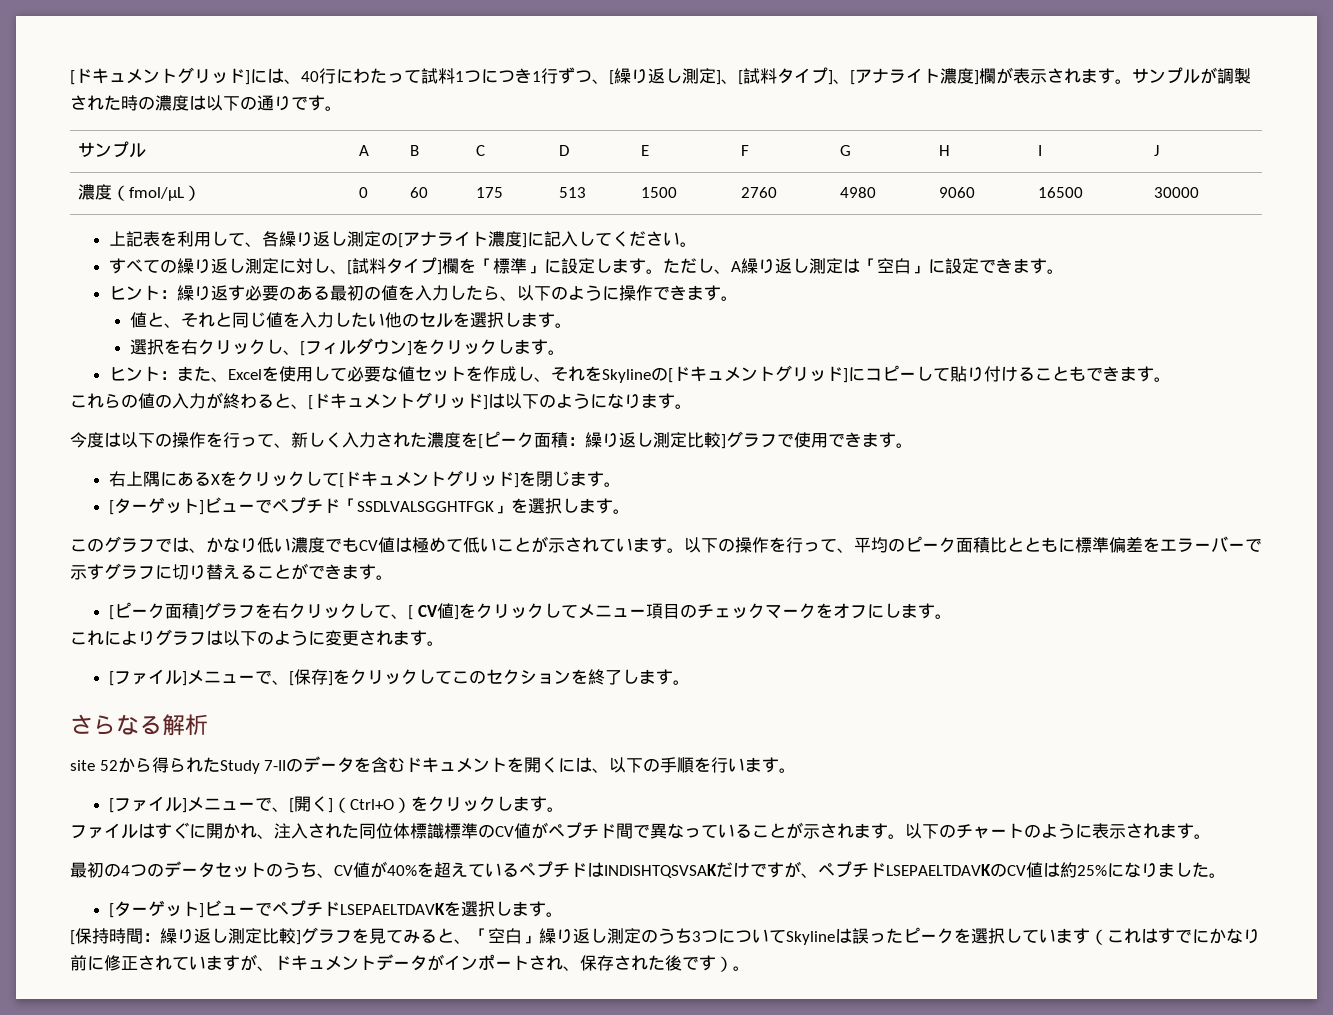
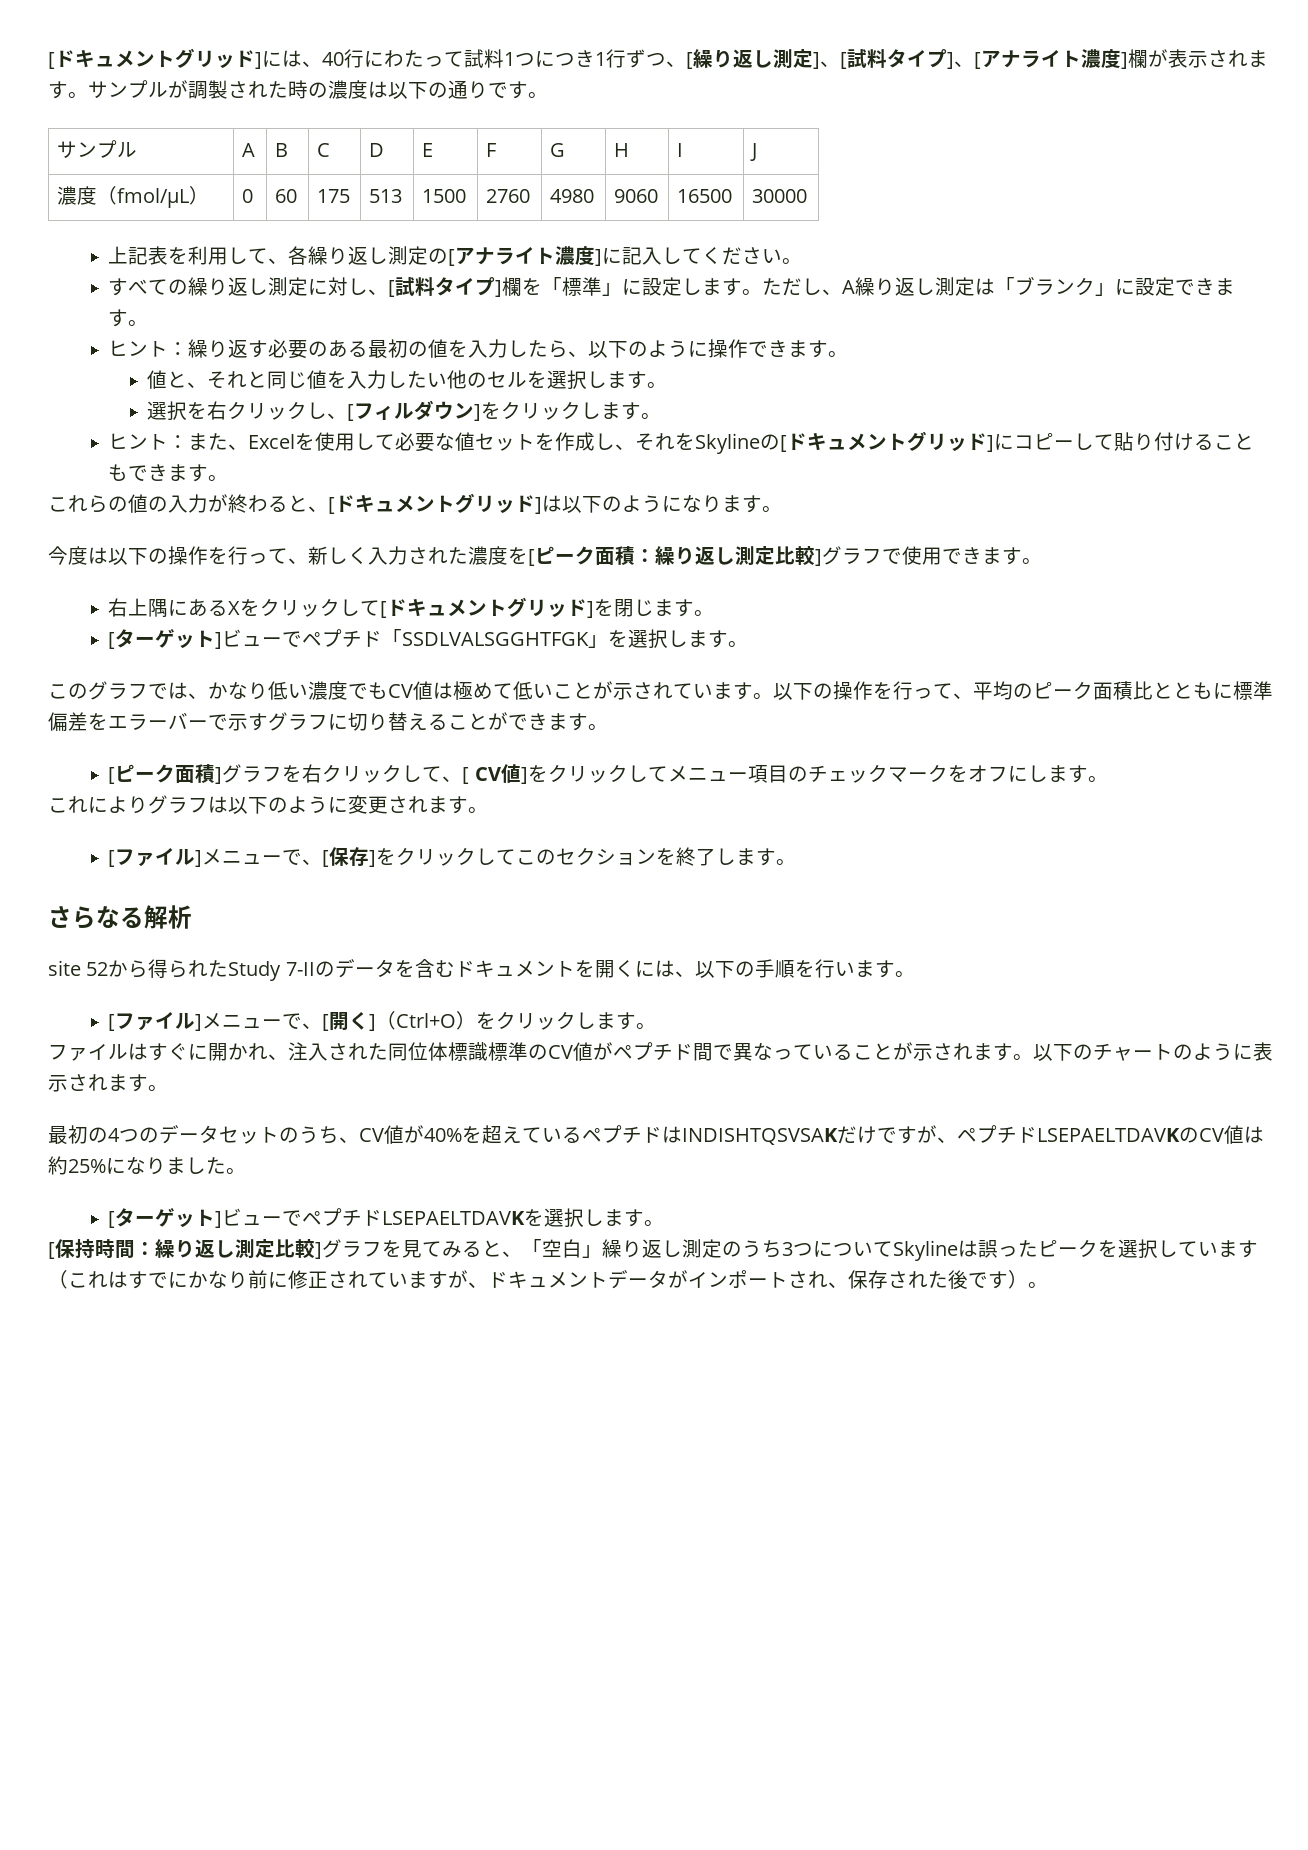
- ただし、A繰り返し測定は「空白」に設定できます。
+ ただし、A繰り返し測定は「ブランク」に設定できます。

